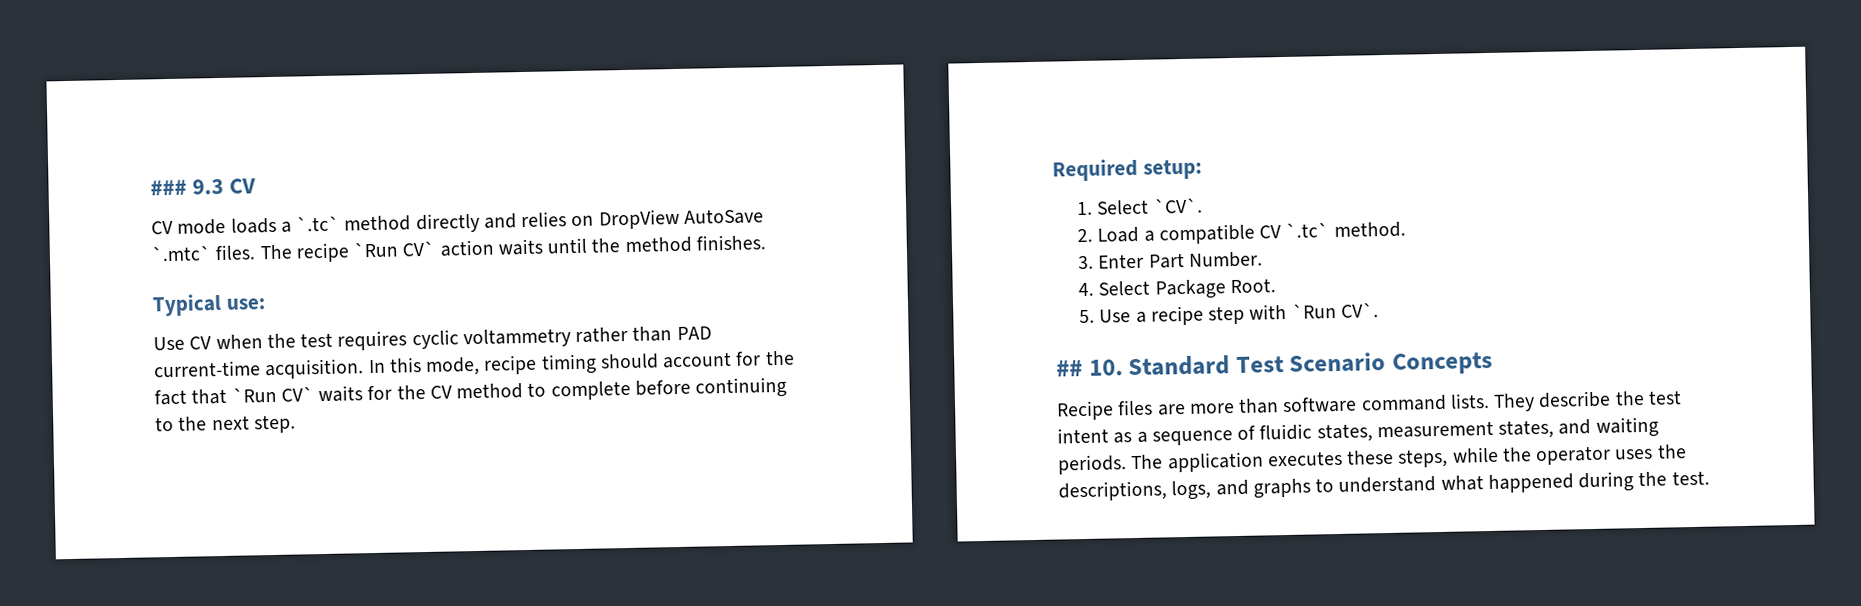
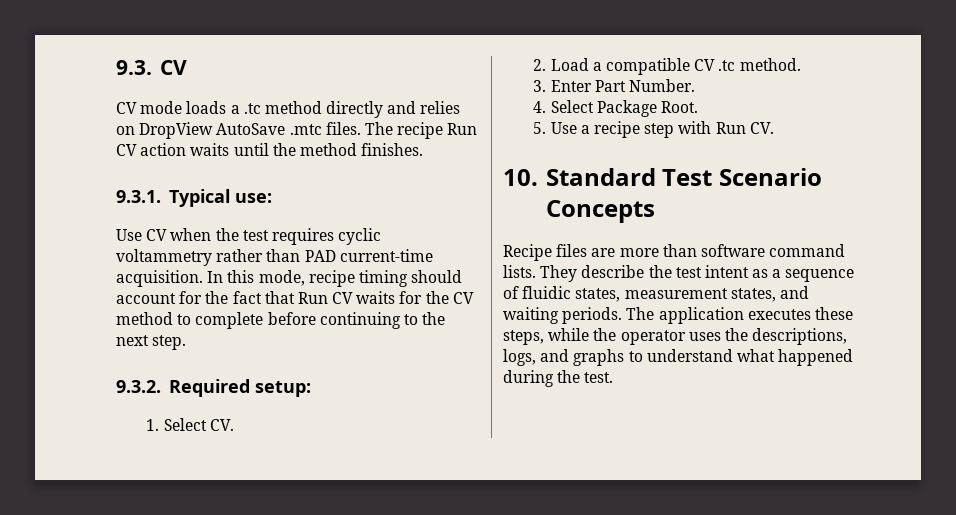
- ### 9.3 CV
+ 9.3. CV
- CV mode loads a `.tc` method directly and relies on DropView AutoSave `.mtc` files.
+ CV mode loads a .tc method directly and relies on DropView AutoSave .mtc files.
- The recipe `Run CV` action waits until the method finishes.
+ The recipe Run CV action waits until the method finishes.
- Typical use:
+ 9.3.1. Typical use:
- In this mode, recipe timing should account for the fact that `Run CV` waits for the CV method to complete before continuing to the next step.
+ In this mode, recipe timing should account for the fact that Run CV waits for the CV method to complete before continuing to the next step.
- Required setup:
+ 9.3.2. Required setup:
- 1. Select `CV`.
+ 1. Select CV.
- 2. Load a compatible CV `.tc` method.
+ 2. Load a compatible CV .tc method.
- 5. Use a recipe step with `Run CV`.
- ## 10. Standard Test Scenario Concepts
+ 5. Use a recipe step with Run CV.
+ 10. Standard Test Scenario Concepts

